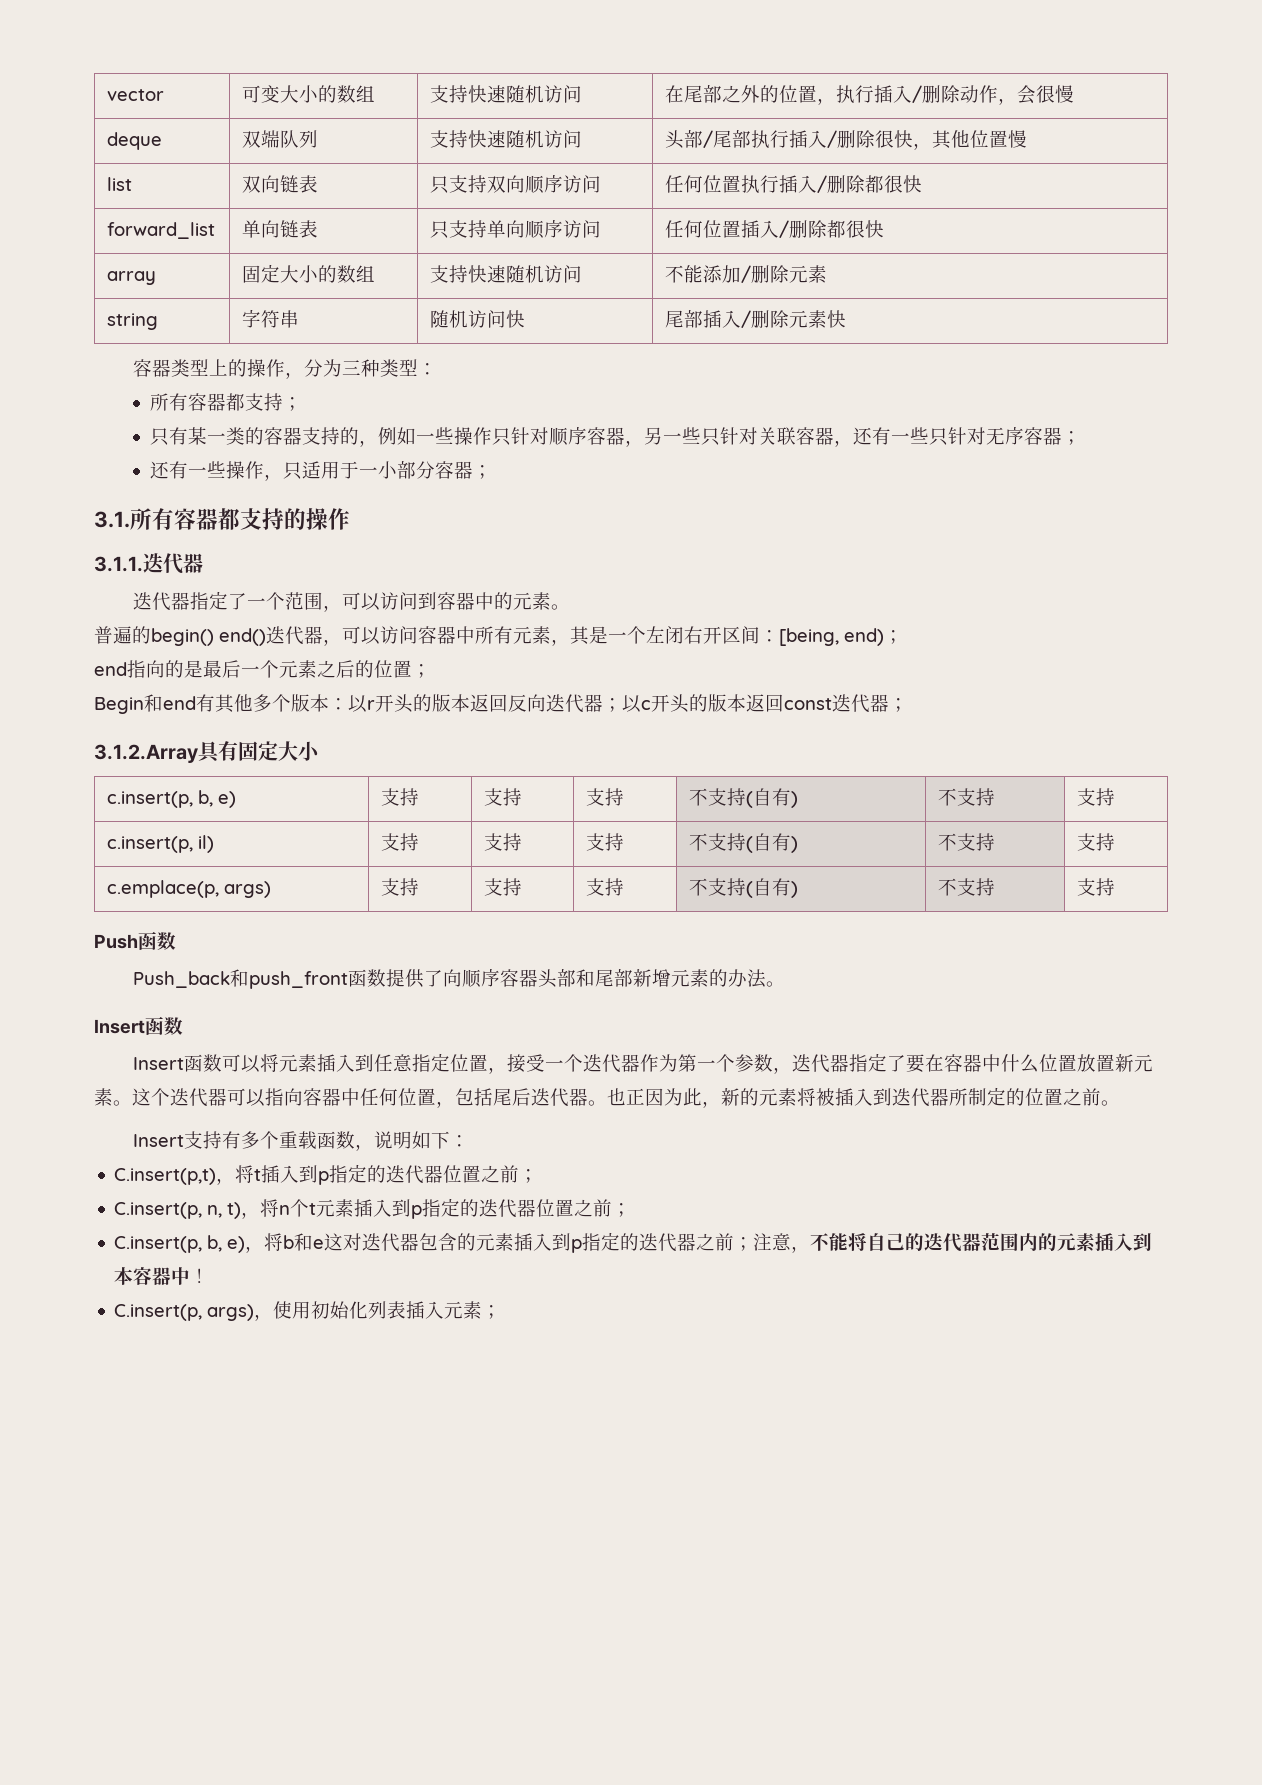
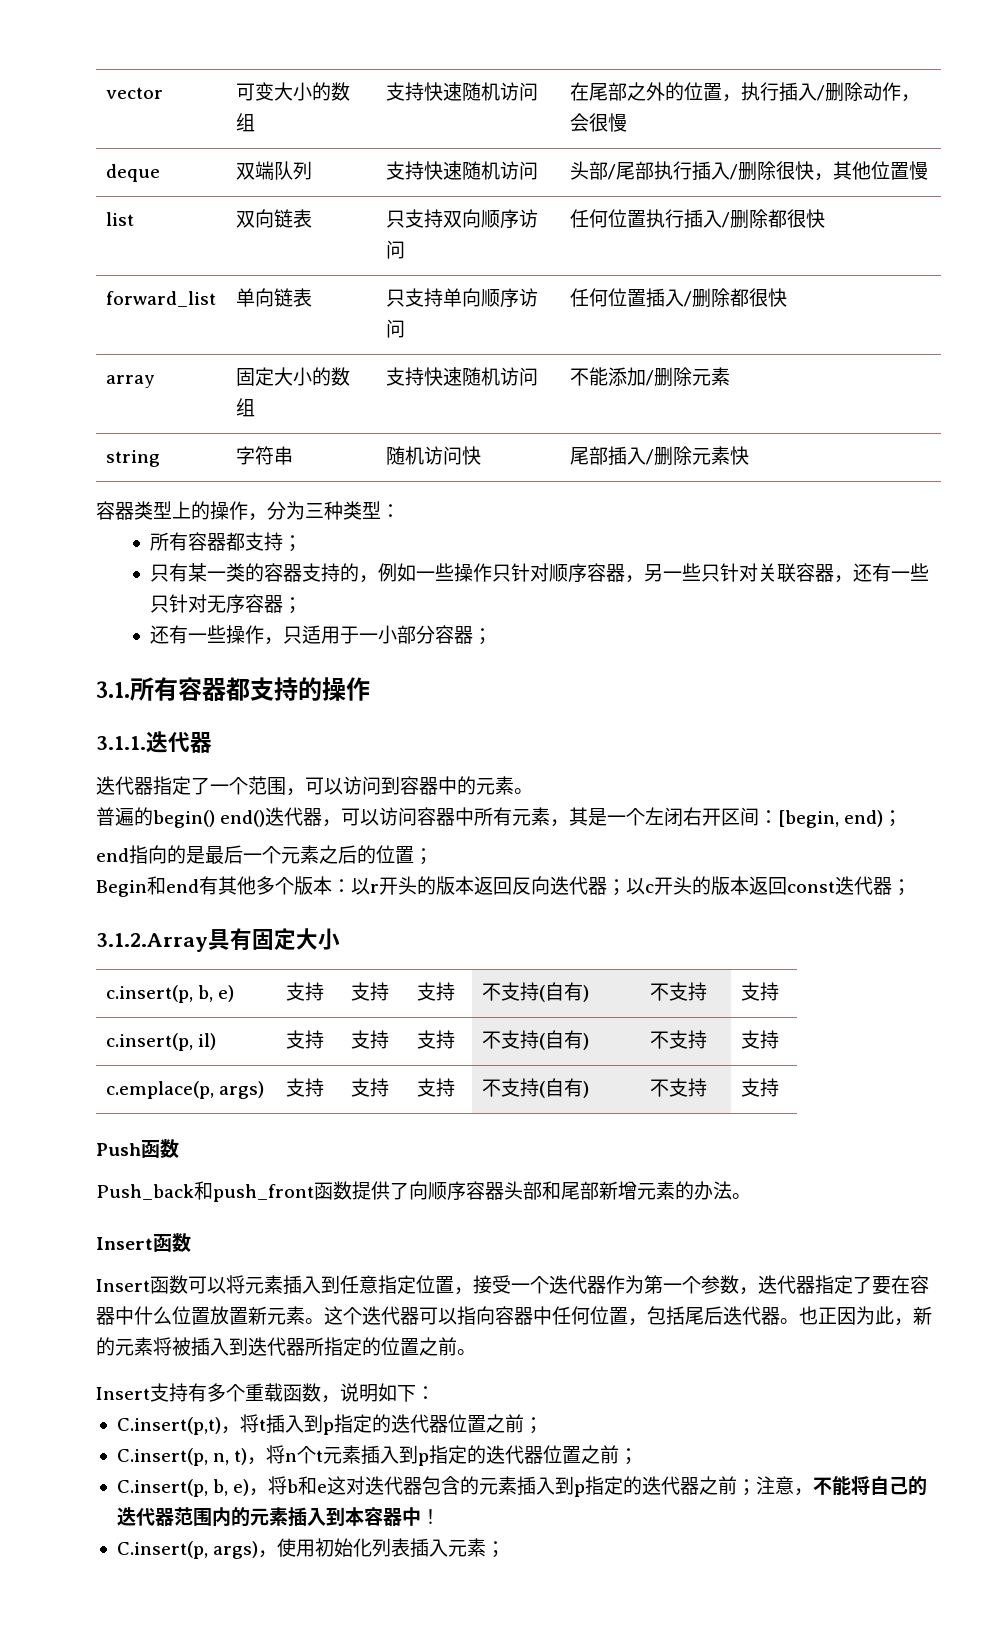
- 普遍的begin() end()迭代器，可以访问容器中所有元素，其是一个左闭右开区间：[being, end)；
+ 普遍的begin() end()迭代器，可以访问容器中所有元素，其是一个左闭右开区间：[begin, end)；
- 也正因为此，新的元素将被插入到迭代器所制定的位置之前。
+ 也正因为此，新的元素将被插入到迭代器所指定的位置之前。

